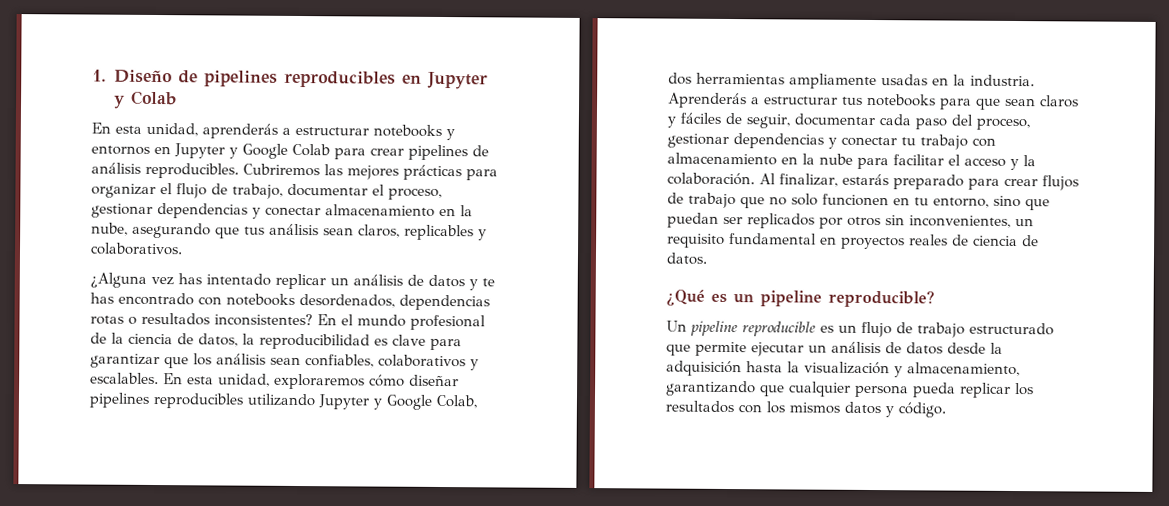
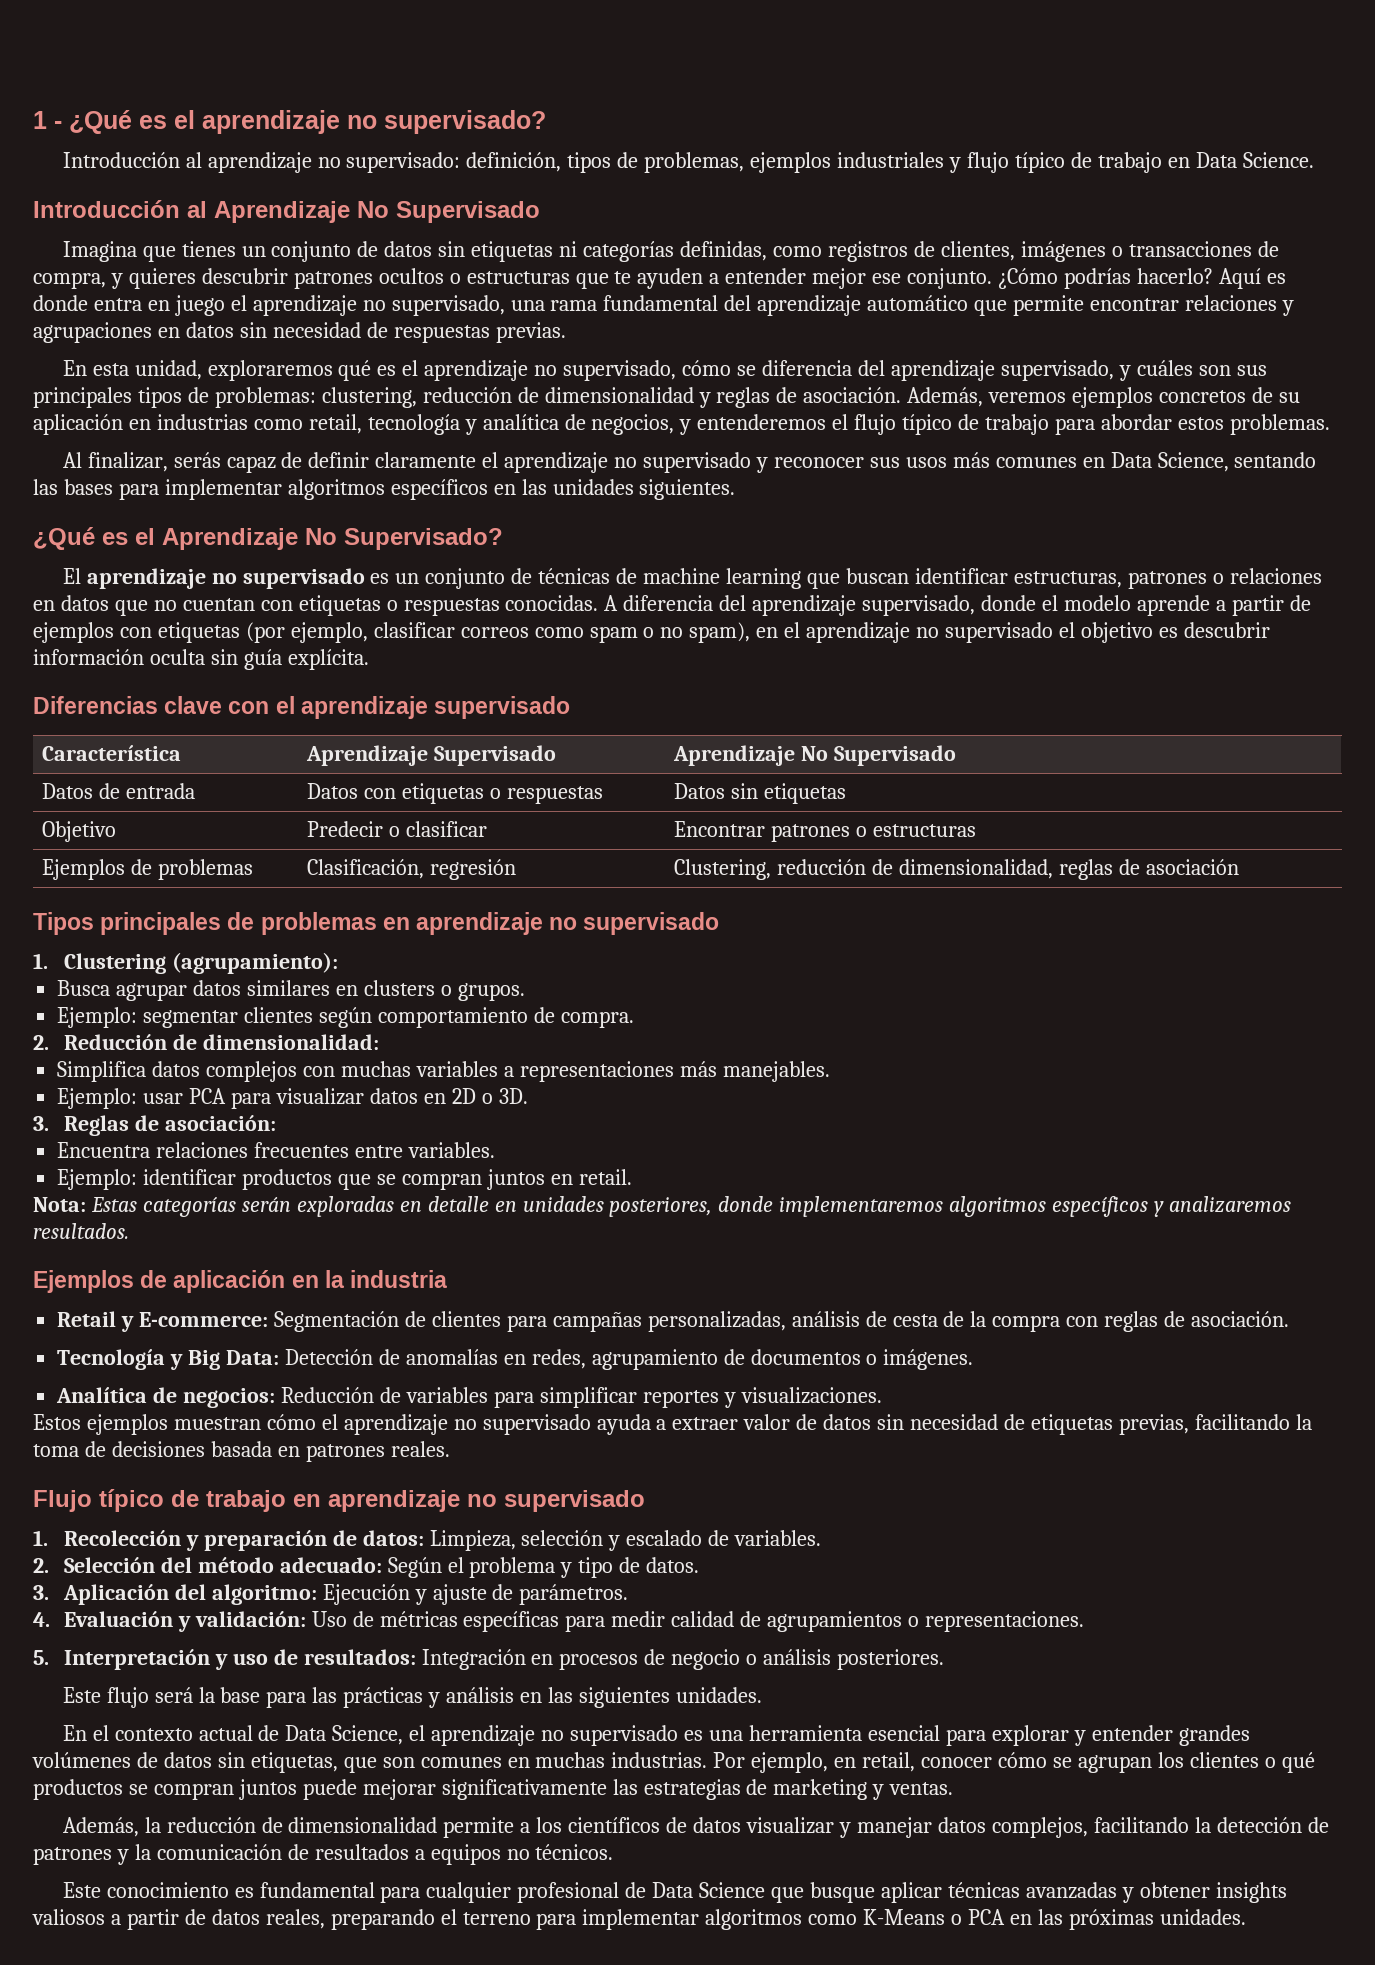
- 1. Diseño de pipelines reproducibles en Jupyter y Colab
- En esta unidad, aprenderás a estructurar notebooks y entornos en Jupyter y Google Colab para crear pipelines de análisis reproducibles. Cubriremos las mejores prácticas para organizar el flujo de trabajo, documentar el proceso, gestionar dependencias y conectar almacenamiento en la nube, asegurando que tus análisis sean claros, replicables y colaborativos.
- ¿Alguna vez has intentado replicar un análisis de datos y te has encontrado con notebooks desordenados, dependencias rotas o resultados inconsistentes? En el mundo profesional de la ciencia de datos, la reproducibilidad es clave para garantizar que los análisis sean confiables, colaborativos y escalables. En esta unidad, exploraremos cómo diseñar pipelines reproducibles utilizando Jupyter y Google Colab, dos herramientas ampliamente usadas en la industria. Aprenderás a estructurar tus notebooks para que sean claros y fáciles de seguir, documentar cada paso del proceso, gestionar dependencias y conectar tu trabajo con almacenamiento en la nube para facilitar el acceso y la colaboración. Al finalizar, estarás preparado para crear flujos de trabajo que no solo funcionen en tu entorno, sino que puedan ser replicados por otros sin inconvenientes, un requisito fundamental en proyectos reales de ciencia de datos.
- ¿Qué es un pipeline reproducible?
- Un pipeline reproducible es un flujo de trabajo estructurado que permite ejecutar un análisis de datos desde la adquisición hasta la visualización y almacenamiento, garantizando que cualquier persona pueda replicar los resultados con los mismos datos y código.
+ 1 - ¿Qué es el aprendizaje no supervisado?
+ Introducción al aprendizaje no supervisado: definición, tipos de problemas, ejemplos industriales y flujo típico de trabajo en Data Science.
+ Introducción al Aprendizaje No Supervisado
+ Imagina que tienes un conjunto de datos sin etiquetas ni categorías definidas, como registros de clientes, imágenes o transacciones de compra, y quieres descubrir patrones ocultos o estructuras que te ayuden a entender mejor ese conjunto. ¿Cómo podrías hacerlo? Aquí es donde entra en juego el aprendizaje no supervisado, una rama fundamental del aprendizaje automático que permite encontrar relaciones y agrupaciones en datos sin necesidad de respuestas previas.
+ En esta unidad, exploraremos qué es el aprendizaje no supervisado, cómo se diferencia del aprendizaje supervisado, y cuáles son sus principales tipos de problemas: clustering, reducción de dimensionalidad y reglas de asociación. Además, veremos ejemplos concretos de su aplicación en industrias como retail, tecnología y analítica de negocios, y entenderemos el flujo típico de trabajo para abordar estos problemas.
+ Al finalizar, serás capaz de definir claramente el aprendizaje no supervisado y reconocer sus usos más comunes en Data Science, sentando las bases para implementar algoritmos específicos en las unidades siguientes.
+ ¿Qué es el Aprendizaje No Supervisado?
+ El aprendizaje no supervisado es un conjunto de técnicas de machine learning que buscan identificar estructuras, patrones o relaciones en datos que no cuentan con etiquetas o respuestas conocidas. A diferencia del aprendizaje supervisado, donde el modelo aprende a partir de ejemplos con etiquetas (por ejemplo, clasificar correos como spam o no spam), en el aprendizaje no supervisado el objetivo es descubrir información oculta sin guía explícita.
+ Diferencias clave con el aprendizaje supervisado
+ Característica | Aprendizaje Supervisado | Aprendizaje No Supervisado
+ Datos de entrada | Datos con etiquetas o respuestas | Datos sin etiquetas
+ Objetivo | Predecir o clasificar | Encontrar patrones o estructuras
+ Ejemplos de problemas | Clasificación, regresión | Clustering, reducción de dimensionalidad, reglas de asociación
+ Tipos principales de problemas en aprendizaje no supervisado
+ 1. Clustering (agrupamiento):
+ Busca agrupar datos similares en clusters o grupos.
+ Ejemplo: segmentar clientes según comportamiento de compra.
+ 2. Reducción de dimensionalidad:
+ Simplifica datos complejos con muchas variables a representaciones más manejables.
+ Ejemplo: usar PCA para visualizar datos en 2D o 3D.
+ 3. Reglas de asociación:
+ Encuentra relaciones frecuentes entre variables.
+ Ejemplo: identificar productos que se compran juntos en retail.
+ Nota: Estas categorías serán exploradas en detalle en unidades posteriores, donde implementaremos algoritmos específicos y analizaremos resultados.
+ Ejemplos de aplicación en la industria
+ Retail y E-commerce: Segmentación de clientes para campañas personalizadas, análisis de cesta de la compra con reglas de asociación.
+ Tecnología y Big Data: Detección de anomalías en redes, agrupamiento de documentos o imágenes.
+ Analítica de negocios: Reducción de variables para simplificar reportes y visualizaciones.
+ Estos ejemplos muestran cómo el aprendizaje no supervisado ayuda a extraer valor de datos sin necesidad de etiquetas previas, facilitando la toma de decisiones basada en patrones reales.
+ Flujo típico de trabajo en aprendizaje no supervisado
+ 1. Recolección y preparación de datos: Limpieza, selección y escalado de variables.
+ 2. Selección del método adecuado: Según el problema y tipo de datos.
+ 3. Aplicación del algoritmo: Ejecución y ajuste de parámetros.
+ 4. Evaluación y validación: Uso de métricas específicas para medir calidad de agrupamientos o representaciones.
+ 5. Interpretación y uso de resultados: Integración en procesos de negocio o análisis posteriores.
+ Este flujo será la base para las prácticas y análisis en las siguientes unidades.
+ En el contexto actual de Data Science, el aprendizaje no supervisado es una herramienta esencial para explorar y entender grandes volúmenes de datos sin etiquetas, que son comunes en muchas industrias. Por ejemplo, en retail, conocer cómo se agrupan los clientes o qué productos se compran juntos puede mejorar significativamente las estrategias de marketing y ventas.
+ Además, la reducción de dimensionalidad permite a los científicos de datos visualizar y manejar datos complejos, facilitando la detección de patrones y la comunicación de resultados a equipos no técnicos.
+ Este conocimiento es fundamental para cualquier profesional de Data Science que busque aplicar técnicas avanzadas y obtener insights valiosos a partir de datos reales, preparando el terreno para implementar algoritmos como K-Means o PCA en las próximas unidades.

